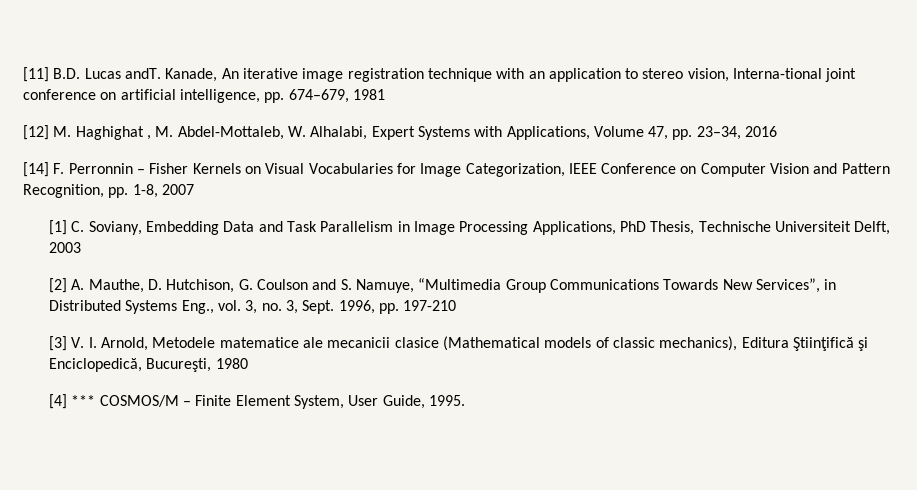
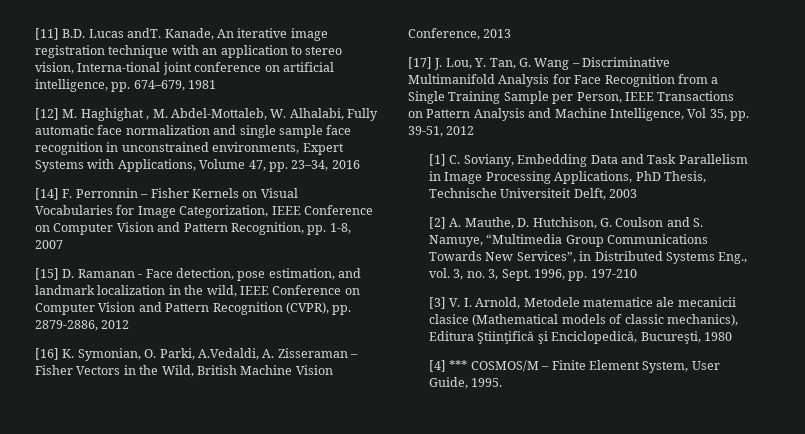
- [12] M. Haghighat , M. Abdel-Mottaleb, W. Alhalabi, Expert Systems with Applications, Volume 47, pp. 23–34, 2016
+ [12] M. Haghighat , M. Abdel-Mottaleb, W. Alhalabi, Fully automatic face normalization and single sample face recognition in unconstrained environments, Expert Systems with Applications, Volume 47, pp. 23–34, 2016
+ [15] D. Ramanan - Face detection, pose estimation, and landmark localization in the wild, IEEE Conference on Computer Vision and Pattern Recognition (CVPR), pp. 2879-2886, 2012
+ [16] K. Symonian, O. Parki, A.Vedaldi, A. Zisseraman – Fisher Vectors in the Wild, British Machine Vision Conference, 2013
+ [17] J. Lou, Y. Tan, G. Wang – Discriminative Multimanifold Analysis for Face Recognition from a Single Training Sample per Person, IEEE Transactions on Pattern Analysis and Machine Intelligence, Vol 35, pp. 39-51, 2012

